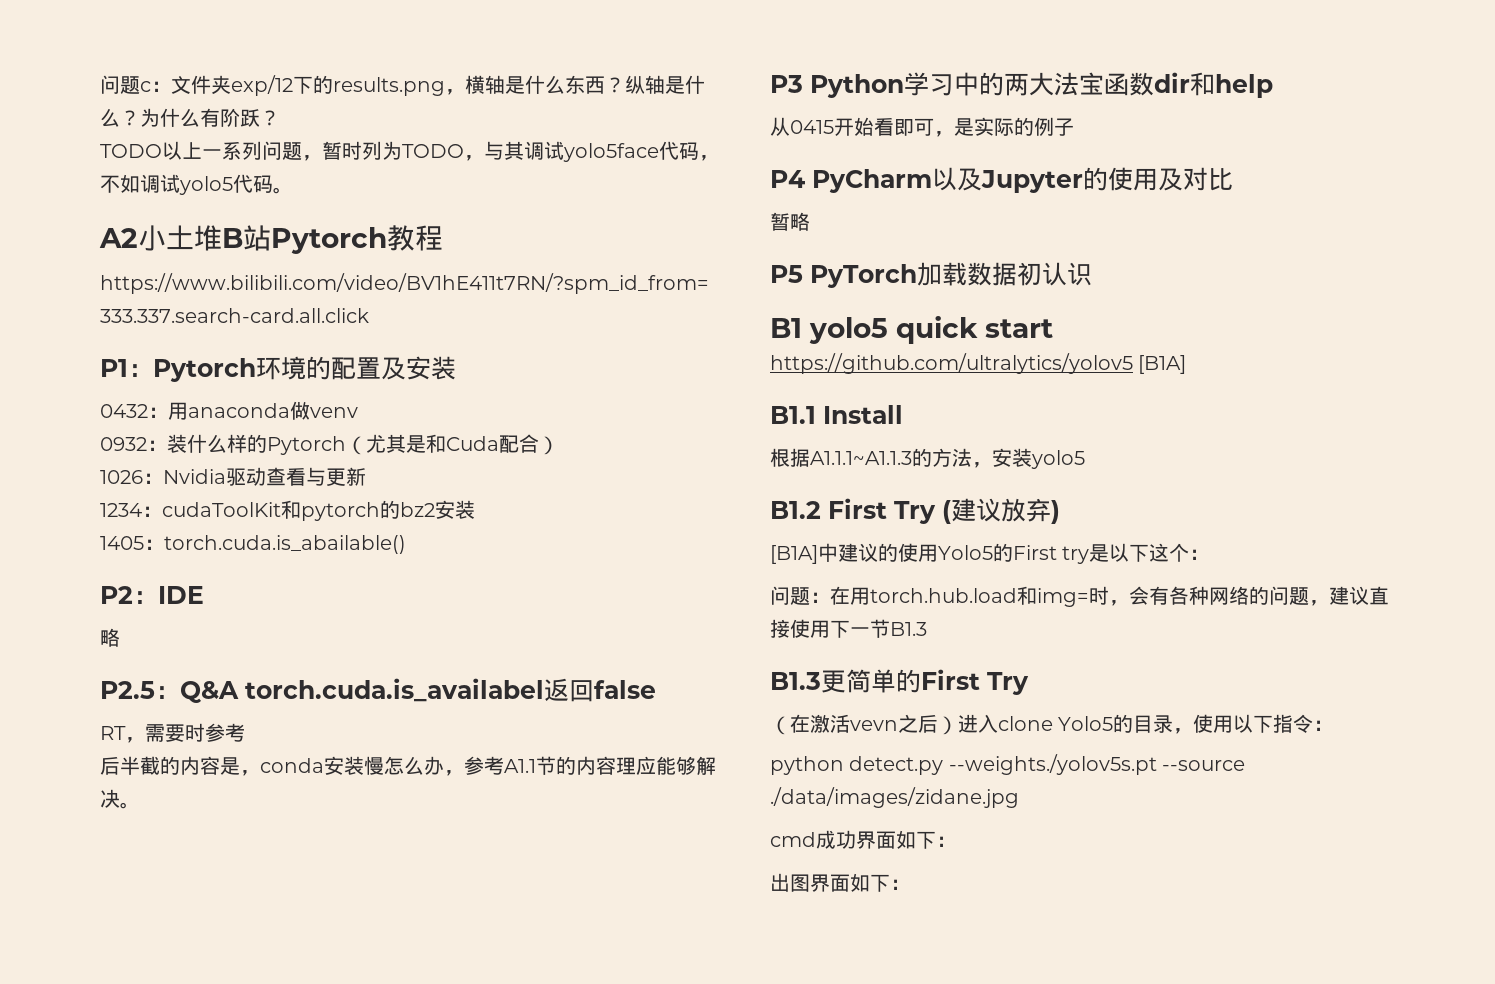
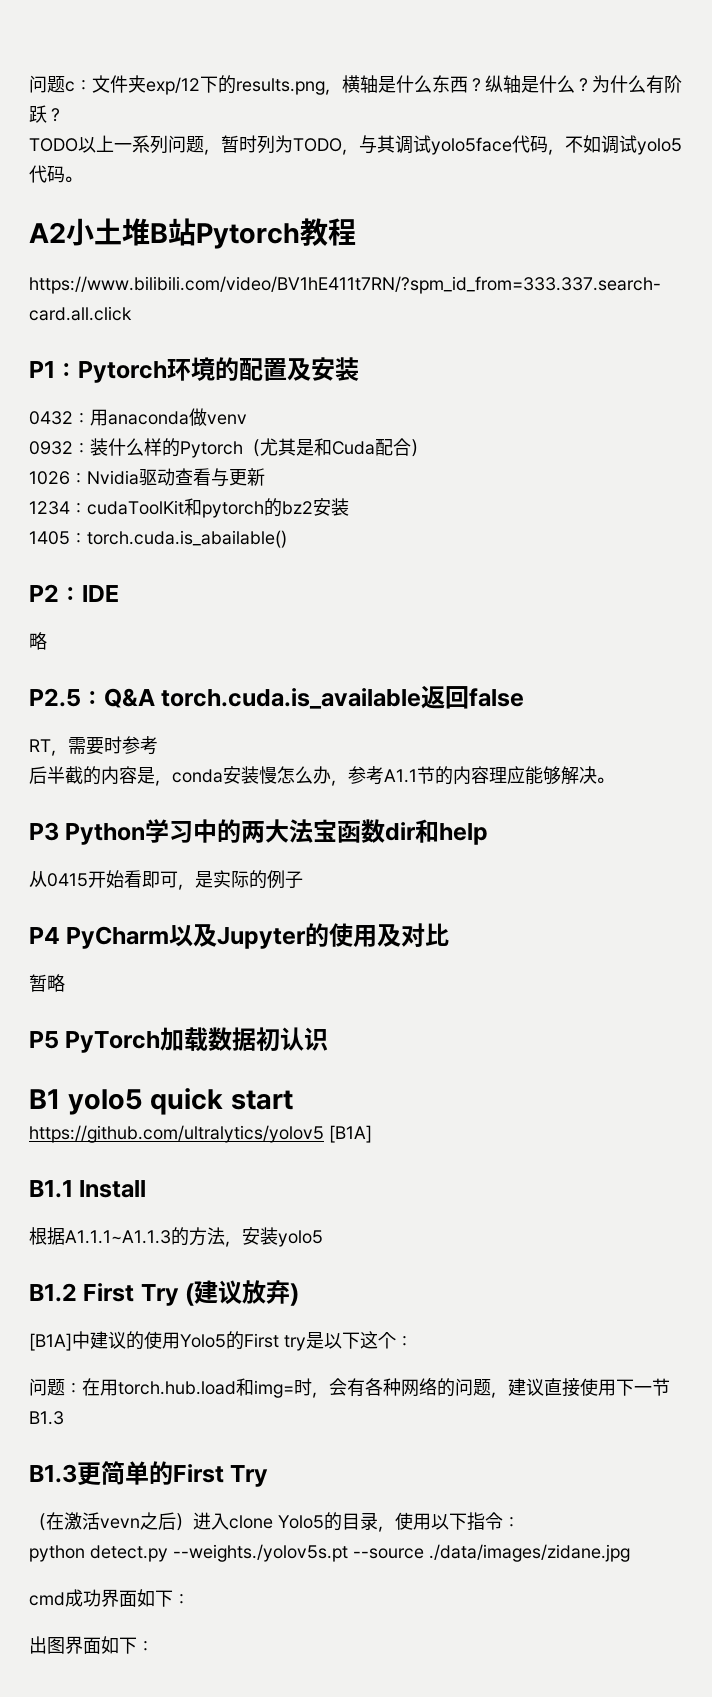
- P2.5：Q&A torch.cuda.is_availabel返回false
+ P2.5：Q&A torch.cuda.is_available返回false

